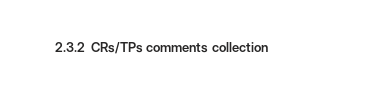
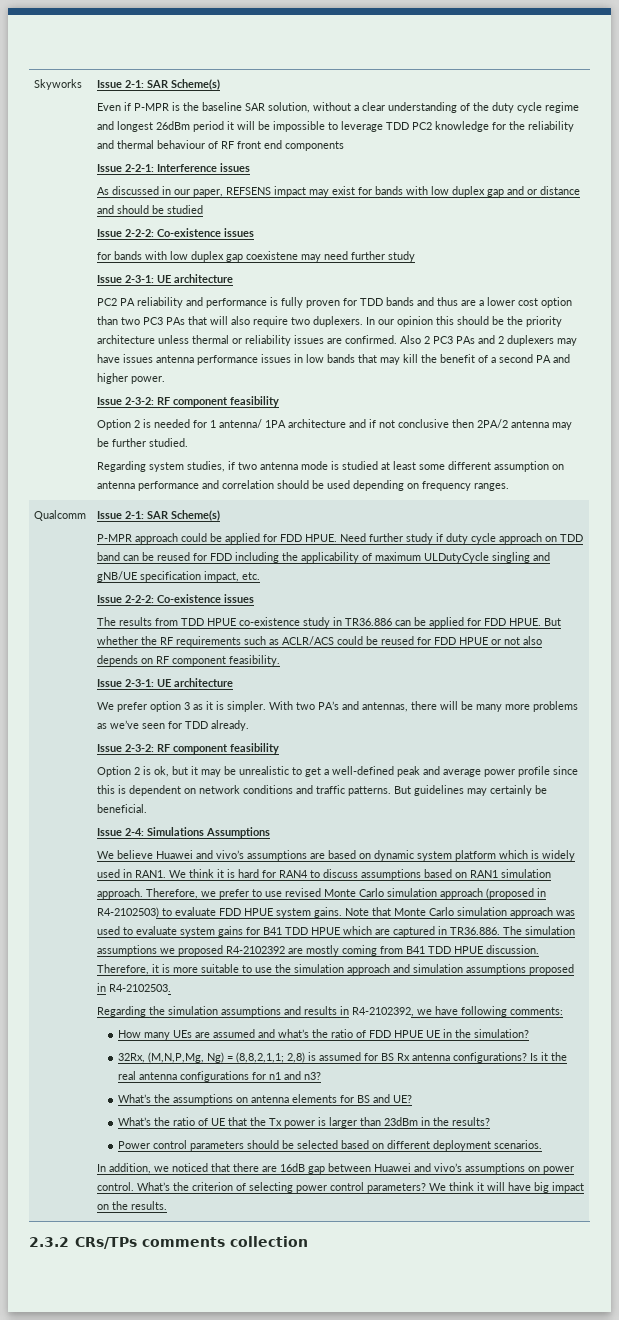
+ Skyworks | Issue 2-1: SAR Scheme(s)
+ Even if P-MPR is the baseline SAR solution, without a clear understanding of the duty cycle regime and longest 26dBm period it will be impossible to leverage TDD PC2 knowledge for the reliability and thermal behaviour of RF front end components
+ Issue 2-2-1: Interference issues
+ As discussed in our paper, REFSENS impact may exist for bands with low duplex gap and or distance and should be studied
+ Issue 2-2-2: Co-existence issues
+ for bands with low duplex gap coexistene may need further study
+ Issue 2-3-1: UE architecture
+ PC2 PA reliability and performance is fully proven for TDD bands and thus are a lower cost option than two PC3 PAs that will also require two duplexers. In our opinion this should be the priority architecture unless thermal or reliability issues are confirmed. Also 2 PC3 PAs and 2 duplexers may have issues antenna performance issues in low bands that may kill the benefit of a second PA and higher power.
+ Issue 2-3-2: RF component feasibility
+ Option 2 is needed for 1 antenna/ 1PA architecture and if not conclusive then 2PA/2 antenna may be further studied.
+ Regarding system studies, if two antenna mode is studied at least some different assumption on antenna performance and correlation should be used depending on frequency ranges.
+ Qualcomm | Issue 2-1: SAR Scheme(s)
+ P-MPR approach could be applied for FDD HPUE. Need further study if duty cycle approach on TDD band can be reused for FDD including the applicability of maximum ULDutyCycle singling and gNB/UE specification impact, etc.
+ Issue 2-2-2: Co-existence issues
+ The results from TDD HPUE co-existence study in TR36.886 can be applied for FDD HPUE. But whether the RF requirements such as ACLR/ACS could be reused for FDD HPUE or not also depends on RF component feasibility.
+ Issue 2-3-1: UE architecture
+ We prefer option 3 as it is simpler. With two PA’s and antennas, there will be many more problems as we’ve seen for TDD already.
+ Issue 2-3-2: RF component feasibility
+ Option 2 is ok, but it may be unrealistic to get a well-defined peak and average power profile since this is dependent on network conditions and traffic patterns. But guidelines may certainly be beneficial.
+ Issue 2-4: Simulations Assumptions
+ We believe Huawei and vivo’s assumptions are based on dynamic system platform which is widely used in RAN1. We think it is hard for RAN4 to discuss assumptions based on RAN1 simulation approach. Therefore, we prefer to use revised Monte Carlo simulation approach (proposed in R4-2102503) to evaluate FDD HPUE system gains. Note that Monte Carlo simulation approach was used to evaluate system gains for B41 TDD HPUE which are captured in TR36.886. The simulation assumptions we proposed R4-2102392 are mostly coming from B41 TDD HPUE discussion. Therefore, it is more suitable to use the simulation approach and simulation assumptions proposed in R4-2102503.
+ Regarding the simulation assumptions and results in R4-2102392, we have following comments:
+ How many UEs are assumed and what’s the ratio of FDD HPUE UE in the simulation?
+ 32Rx, (M,N,P,Mg, Ng) = (8,8,2,1,1; 2,8) is assumed for BS Rx antenna configurations? Is it the real antenna configurations for n1 and n3?
+ What’s the assumptions on antenna elements for BS and UE?
+ What’s the ratio of UE that the Tx power is larger than 23dBm in the results?
+ Power control parameters should be selected based on different deployment scenarios.
+ In addition, we noticed that there are 16dB gap between Huawei and vivo’s assumptions on power control. What’s the criterion of selecting power control parameters? We think it will have big impact on the results.

